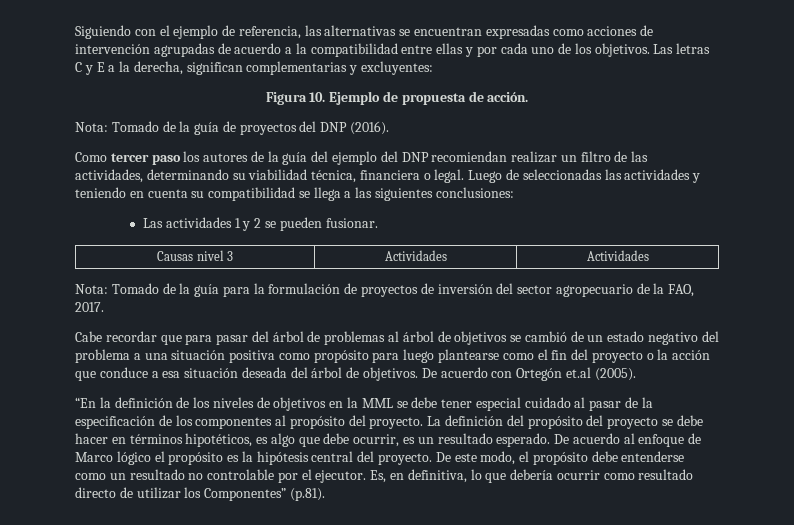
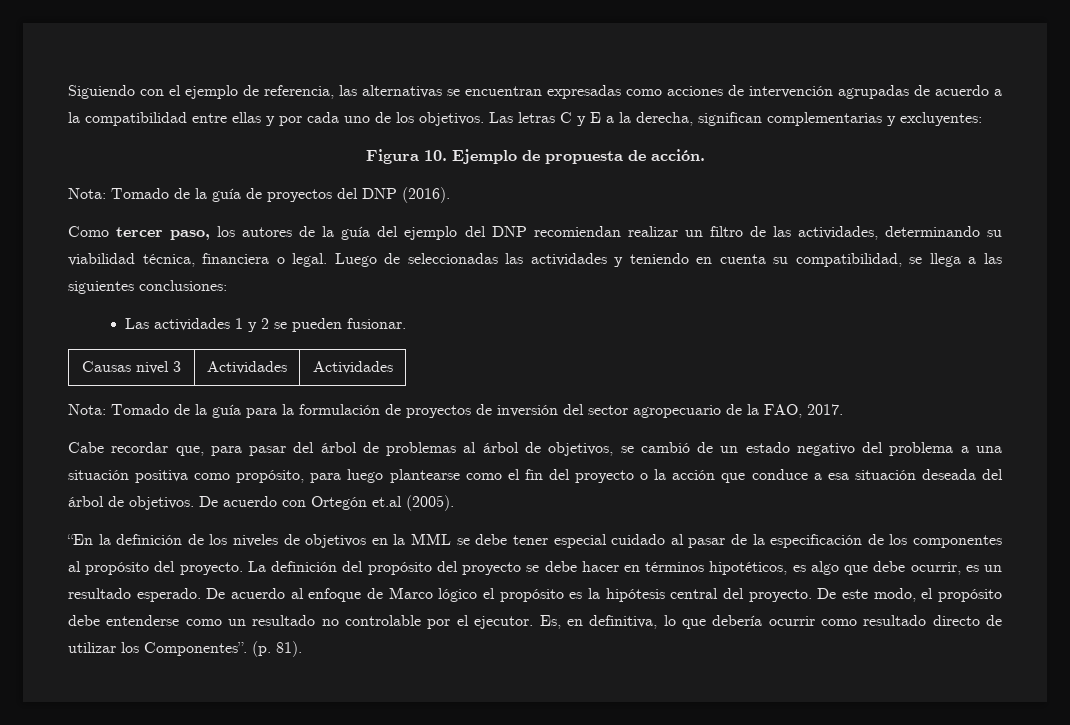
- Como tercer paso los autores de la guía del ejemplo del DNP recomiendan realizar un filtro de las actividades, determinando su viabilidad técnica, financiera o legal.
+ Como tercer paso, los autores de la guía del ejemplo del DNP recomiendan realizar un filtro de las actividades, determinando su viabilidad técnica, financiera o legal.
- Luego de seleccionadas las actividades y teniendo en cuenta su compatibilidad se llega a las siguientes conclusiones:
+ Luego de seleccionadas las actividades y teniendo en cuenta su compatibilidad, se llega a las siguientes conclusiones:
- Cabe recordar que para pasar del árbol de problemas al árbol de objetivos se cambió de un estado negativo del problema a una situación positiva como propósito para luego plantearse como el fin del proyecto o la acción que conduce a esa situación deseada del árbol de objetivos.
+ Cabe recordar que, para pasar del árbol de problemas al árbol de objetivos, se cambió de un estado negativo del problema a una situación positiva como propósito, para luego plantearse como el fin del proyecto o la acción que conduce a esa situación deseada del árbol de objetivos.
- Es, en definitiva, lo que debería ocurrir como resultado directo de utilizar los Componentes” (p.81).
+ Es, en definitiva, lo que debería ocurrir como resultado directo de utilizar los Componentes”. (p. 81).

